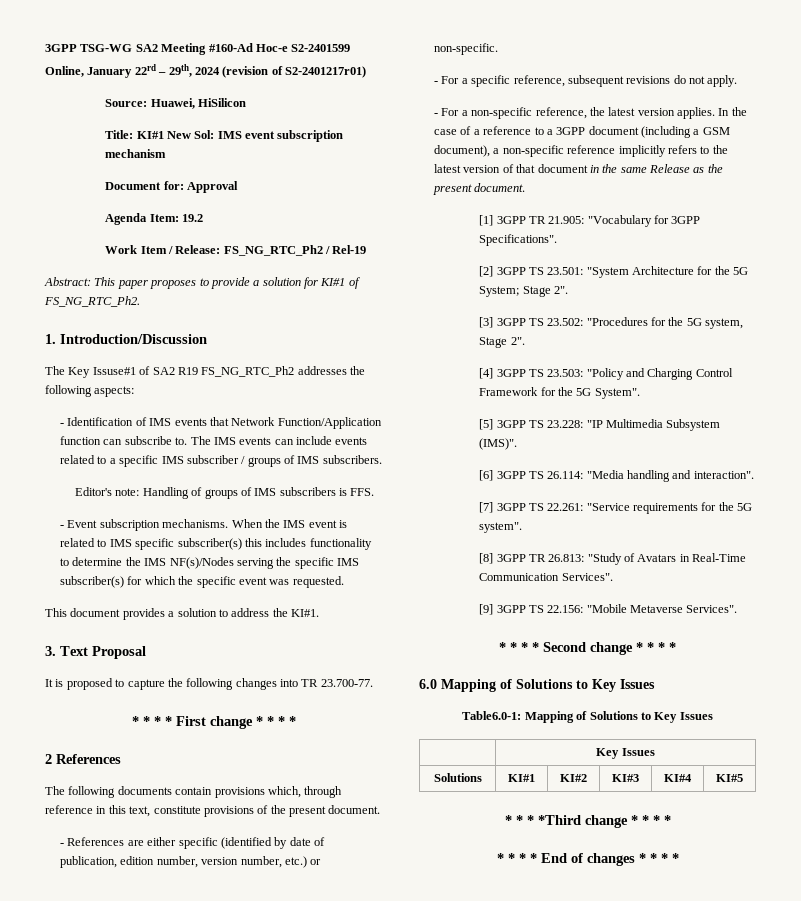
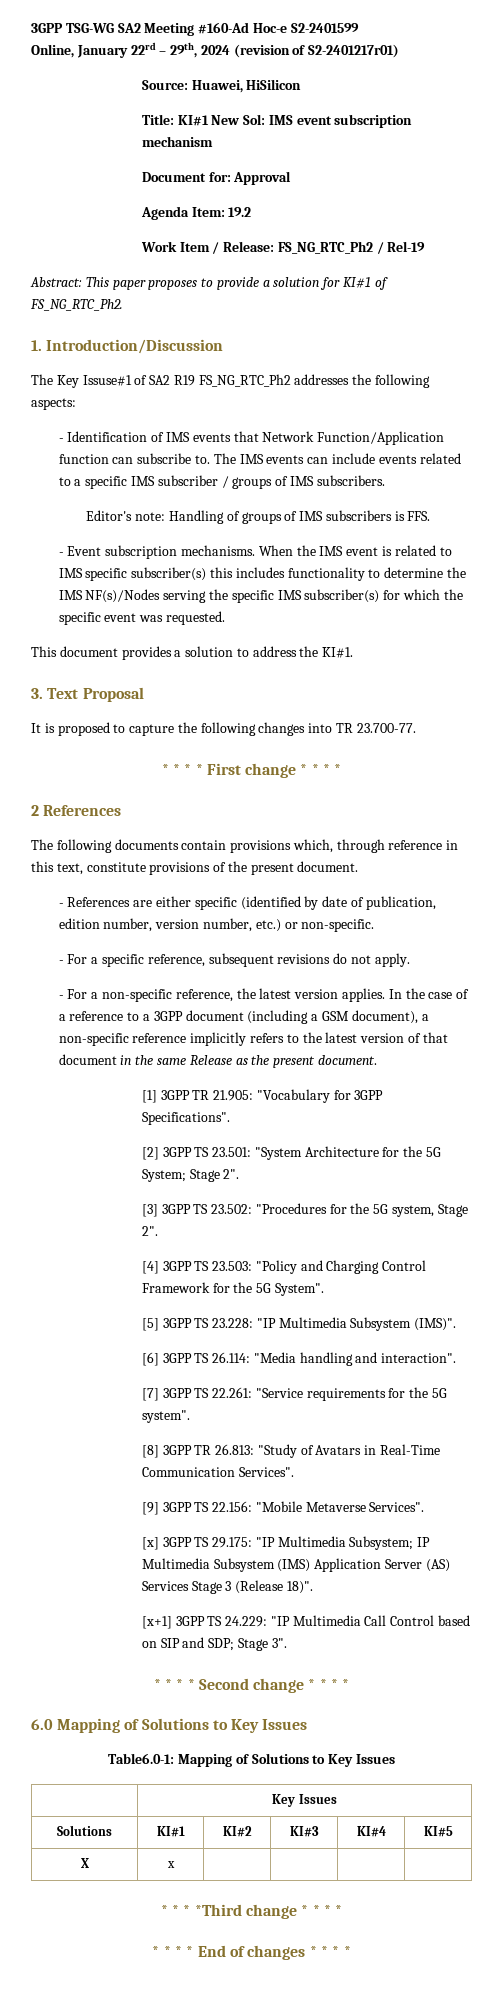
+ [x] 3GPP TS 29.175: "IP Multimedia Subsystem; IP Multimedia Subsystem (IMS) Application Server (AS) Services Stage 3 (Release 18)".
+ [x+1] 3GPP TS 24.229: "IP Multimedia Call Control based on SIP and SDP; Stage 3".
+ X | x | | | |

